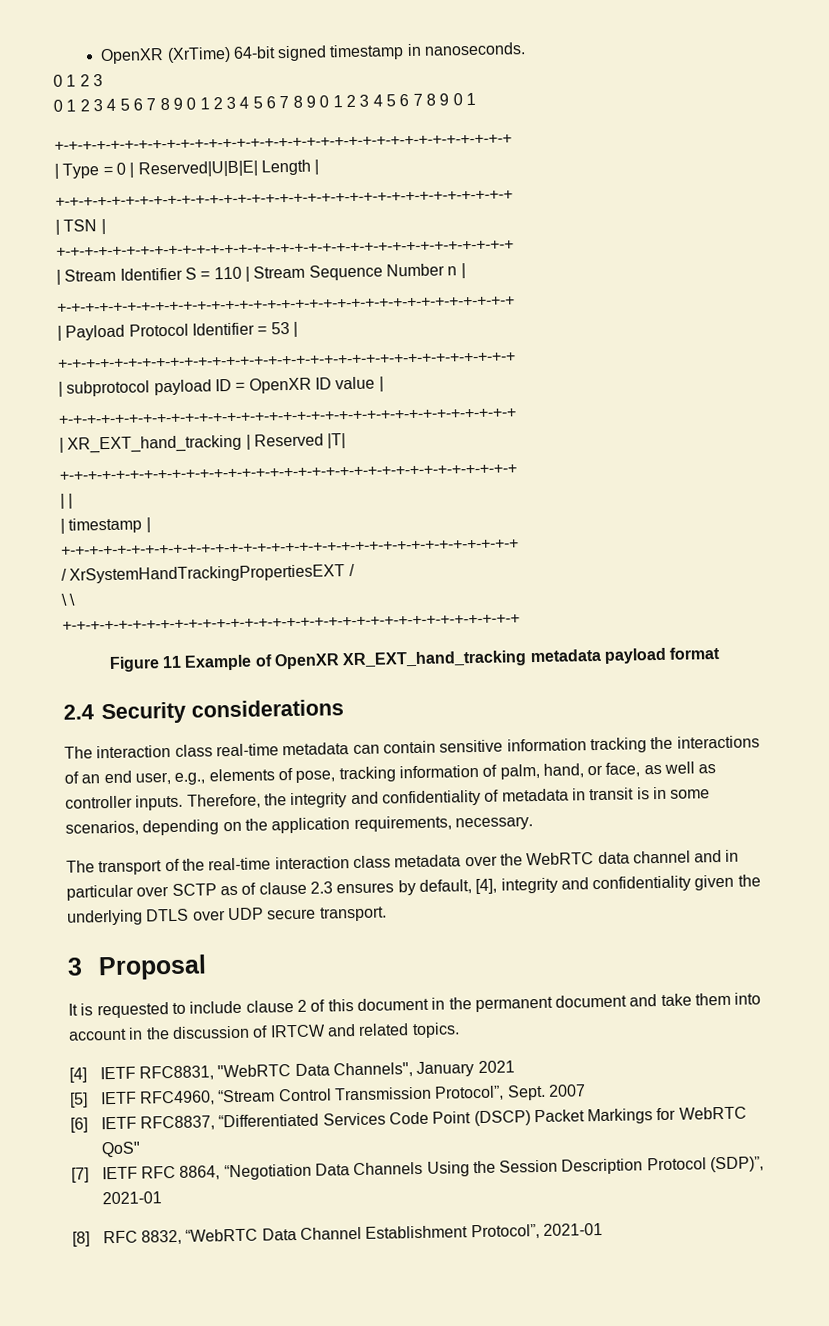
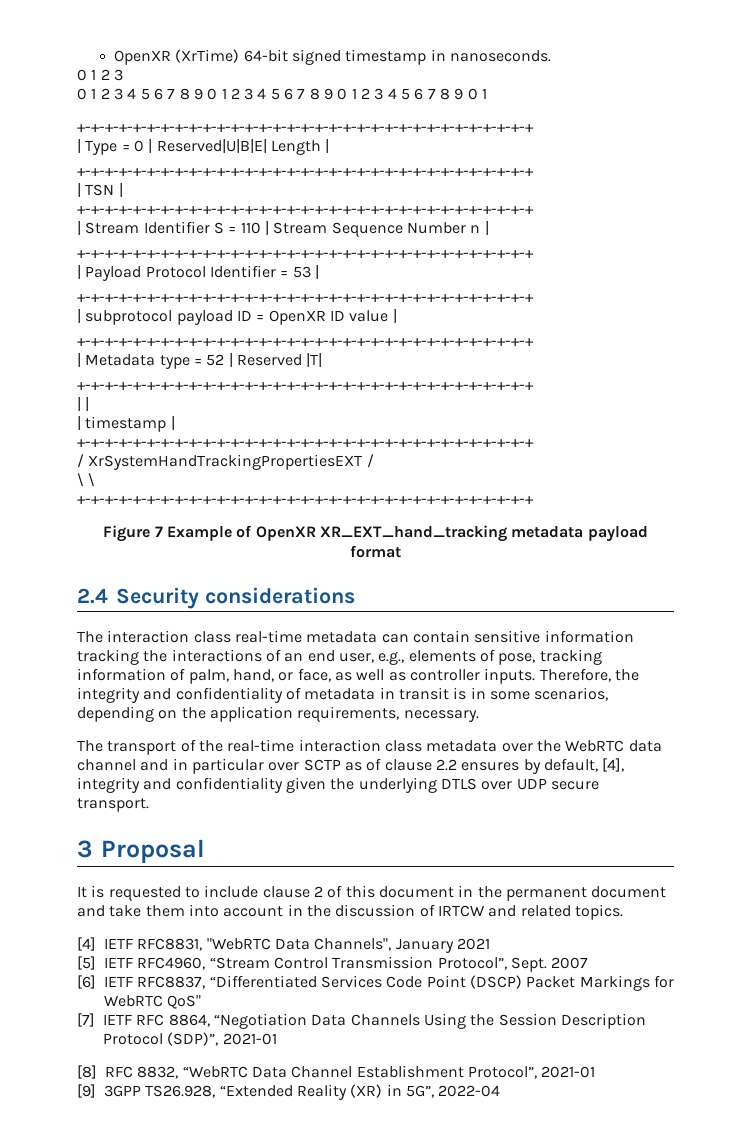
- | XR_EXT_hand_tracking | Reserved |T|
+ | Metadata type = 52 | Reserved |T|
- Figure 11 Example of OpenXR XR_EXT_hand_tracking metadata payload format
+ Figure 7 Example of OpenXR XR_EXT_hand_tracking metadata payload format
- The transport of the real-time interaction class metadata over the WebRTC data channel and in particular over SCTP as of clause 2.3 ensures by default, [4], integrity and confidentiality given the underlying DTLS over UDP secure transport.
+ The transport of the real-time interaction class metadata over the WebRTC data channel and in particular over SCTP as of clause 2.2 ensures by default, [4], integrity and confidentiality given the underlying DTLS over UDP secure transport.
+ [9] 3GPP TS26.928, “Extended Reality (XR) in 5G”, 2022-04

